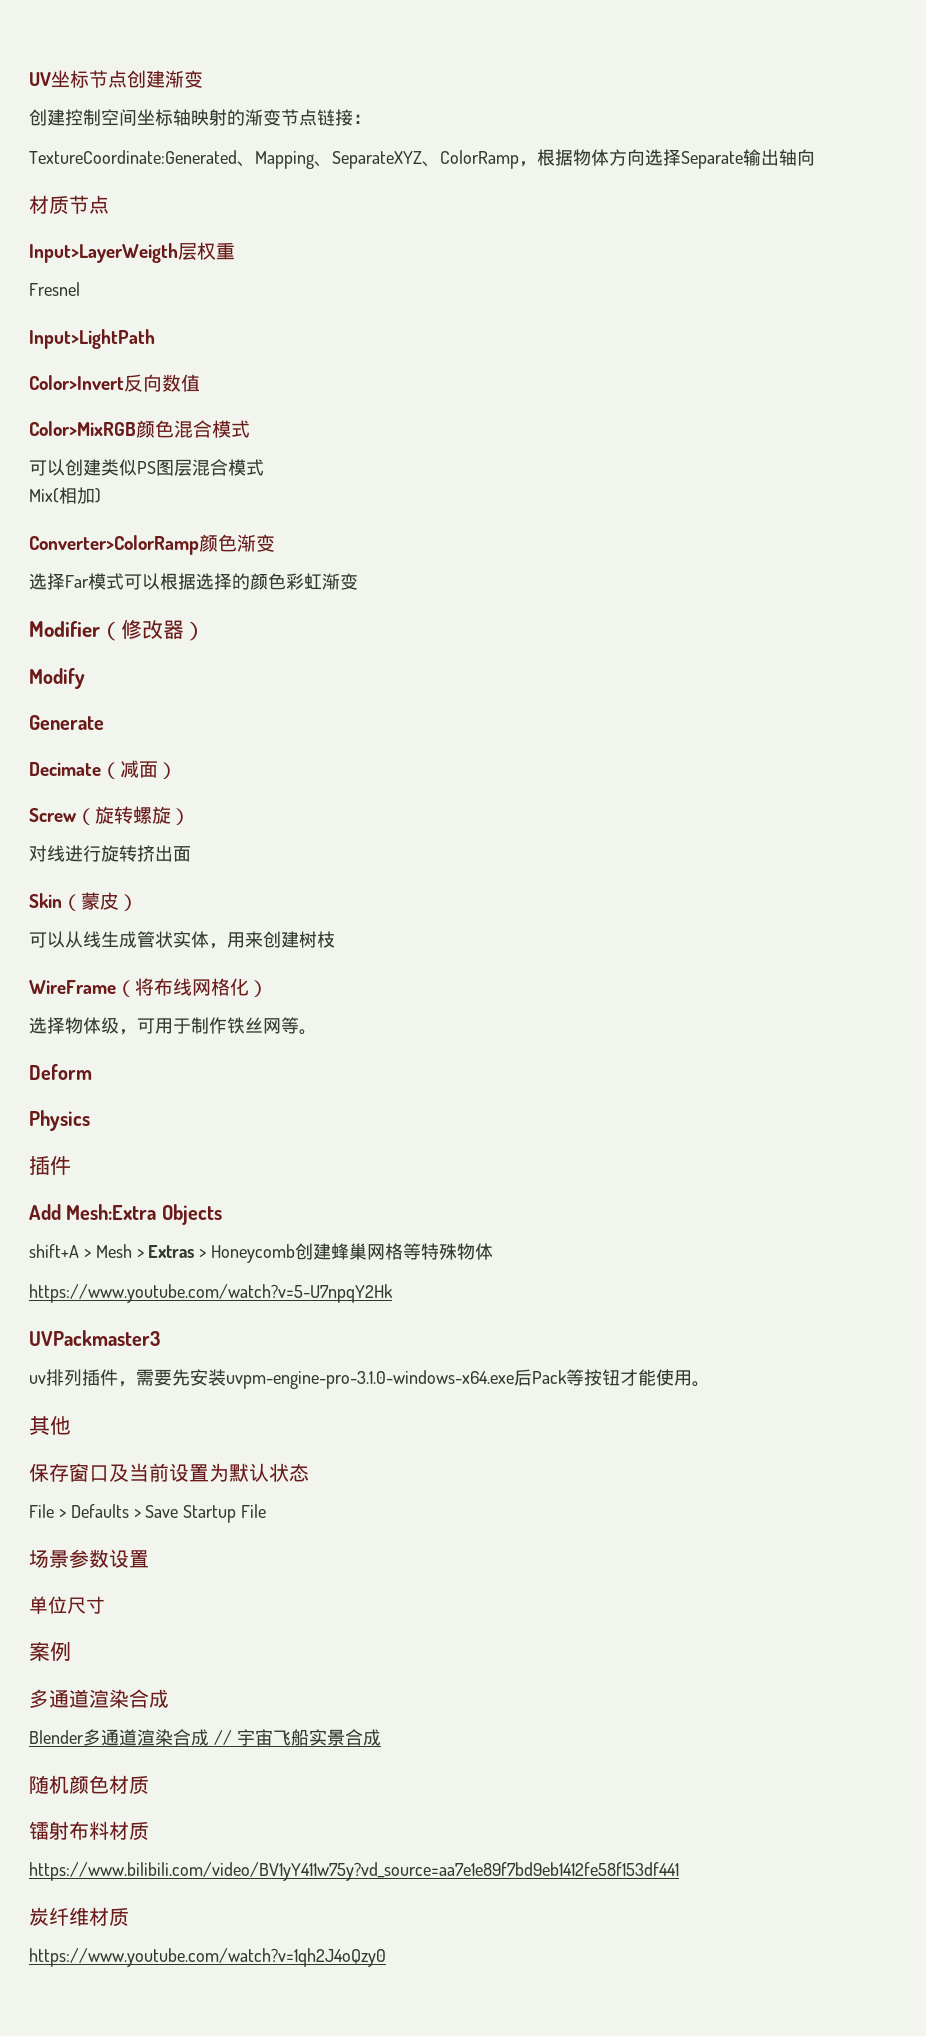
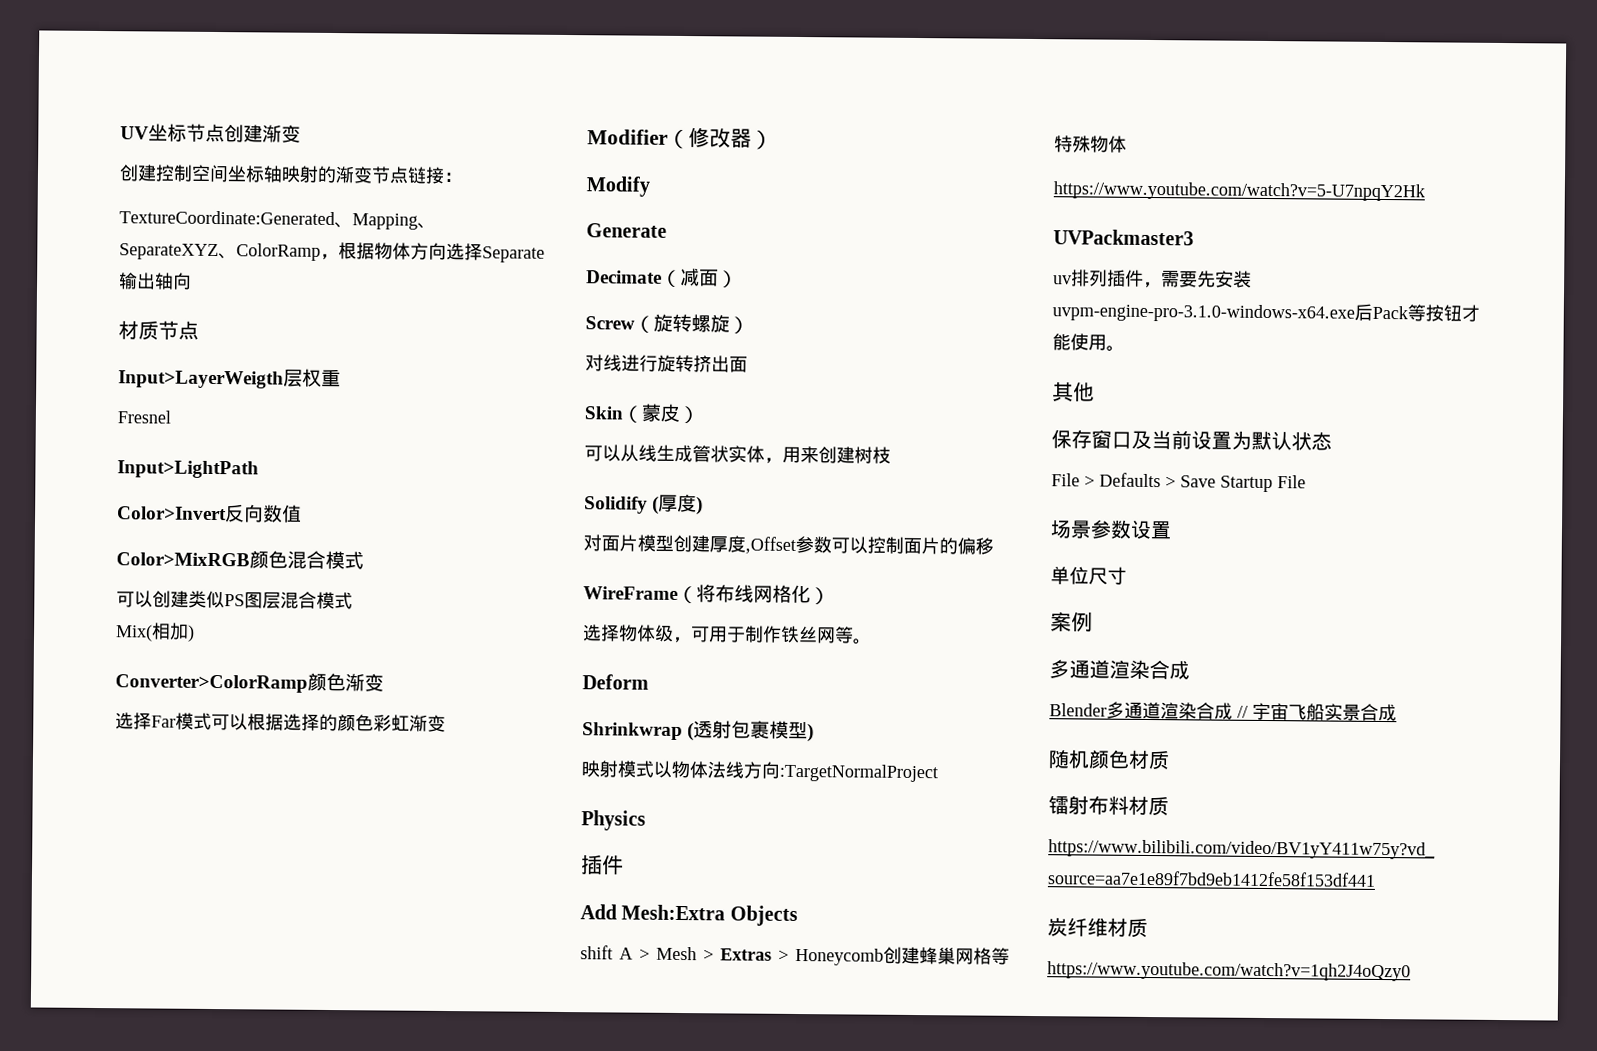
+ Solidify (厚度)
+ 对面片模型创建厚度,Offset参数可以控制面片的偏移
+ Shrinkwrap (透射包裹模型)
+ 映射模式以物体法线方向:TargetNormalProject
- shift+A > Mesh > Extras > Honeycomb创建蜂巢网格等特殊物体
+ shift A > Mesh > Extras > Honeycomb创建蜂巢网格等特殊物体

